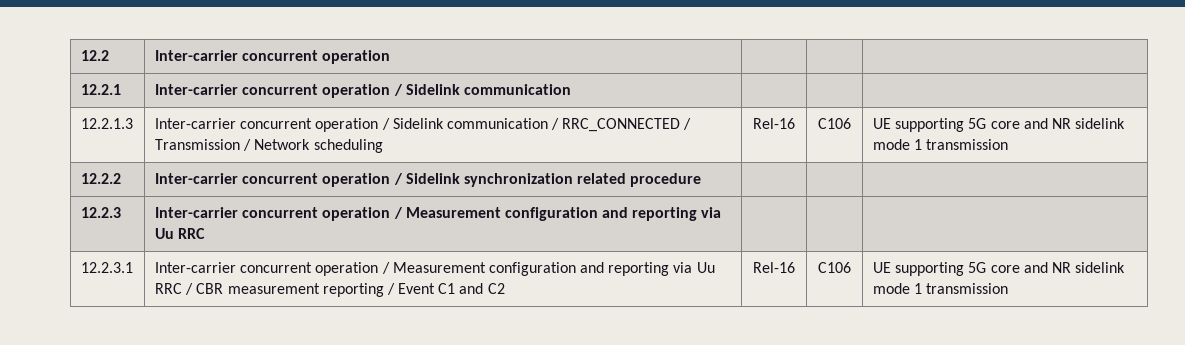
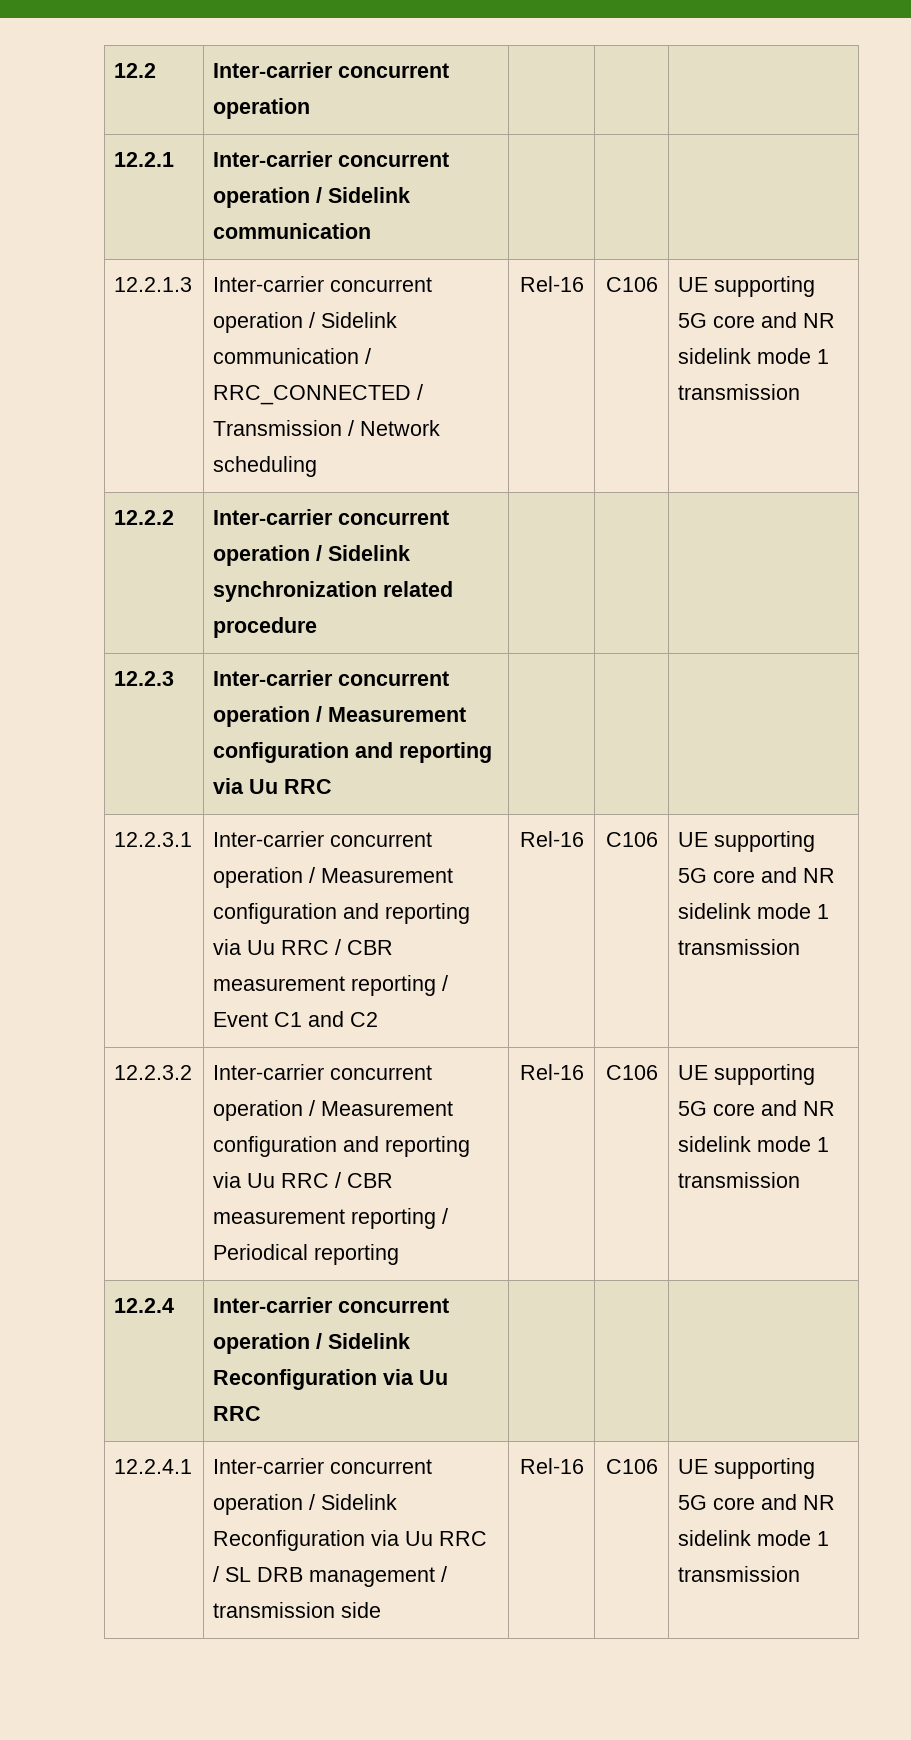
+ 12.2.3.2 | Inter-carrier concurrent operation / Measurement configuration and reporting via Uu RRC / CBR measurement reporting / Periodical reporting | Rel-16 | C106 | UE supporting 5G core and NR sidelink mode 1 transmission
+ 12.2.4 | Inter-carrier concurrent operation / Sidelink Reconfiguration via Uu RRC | | |
+ 12.2.4.1 | Inter-carrier concurrent operation / Sidelink Reconfiguration via Uu RRC / SL DRB management / transmission side | Rel-16 | C106 | UE supporting 5G core and NR sidelink mode 1 transmission

